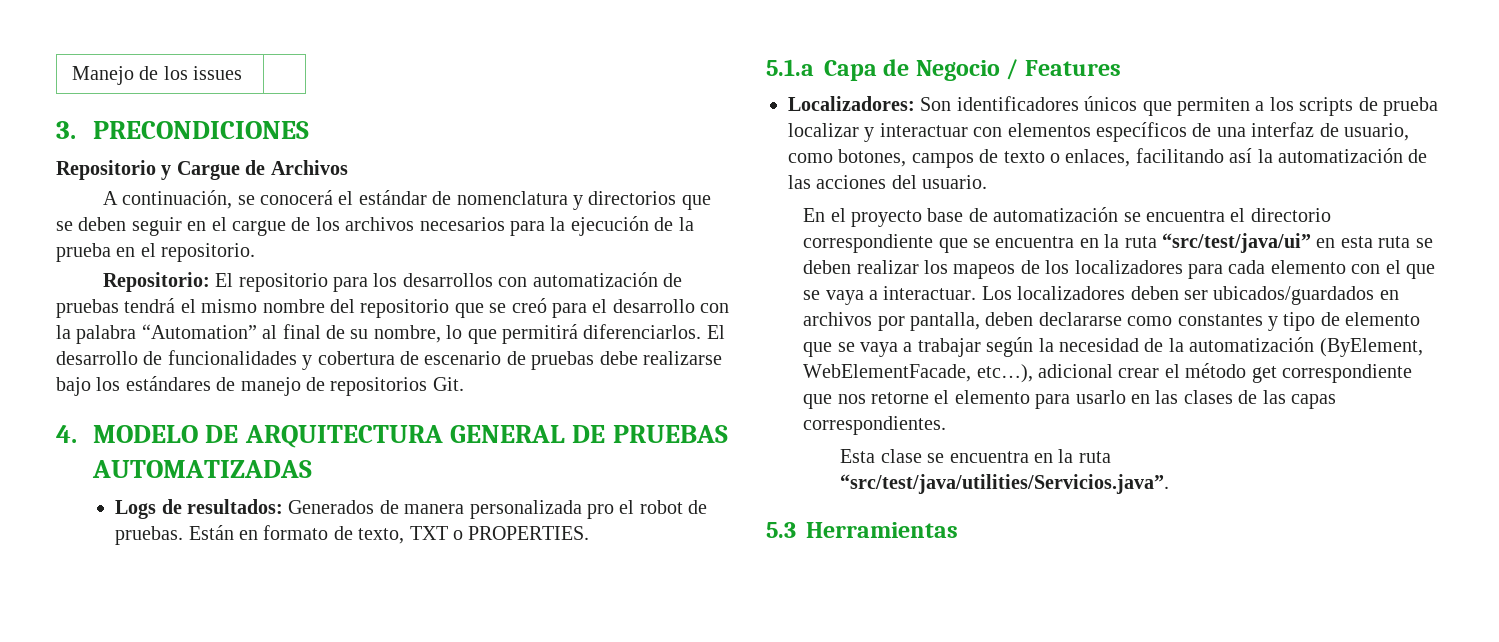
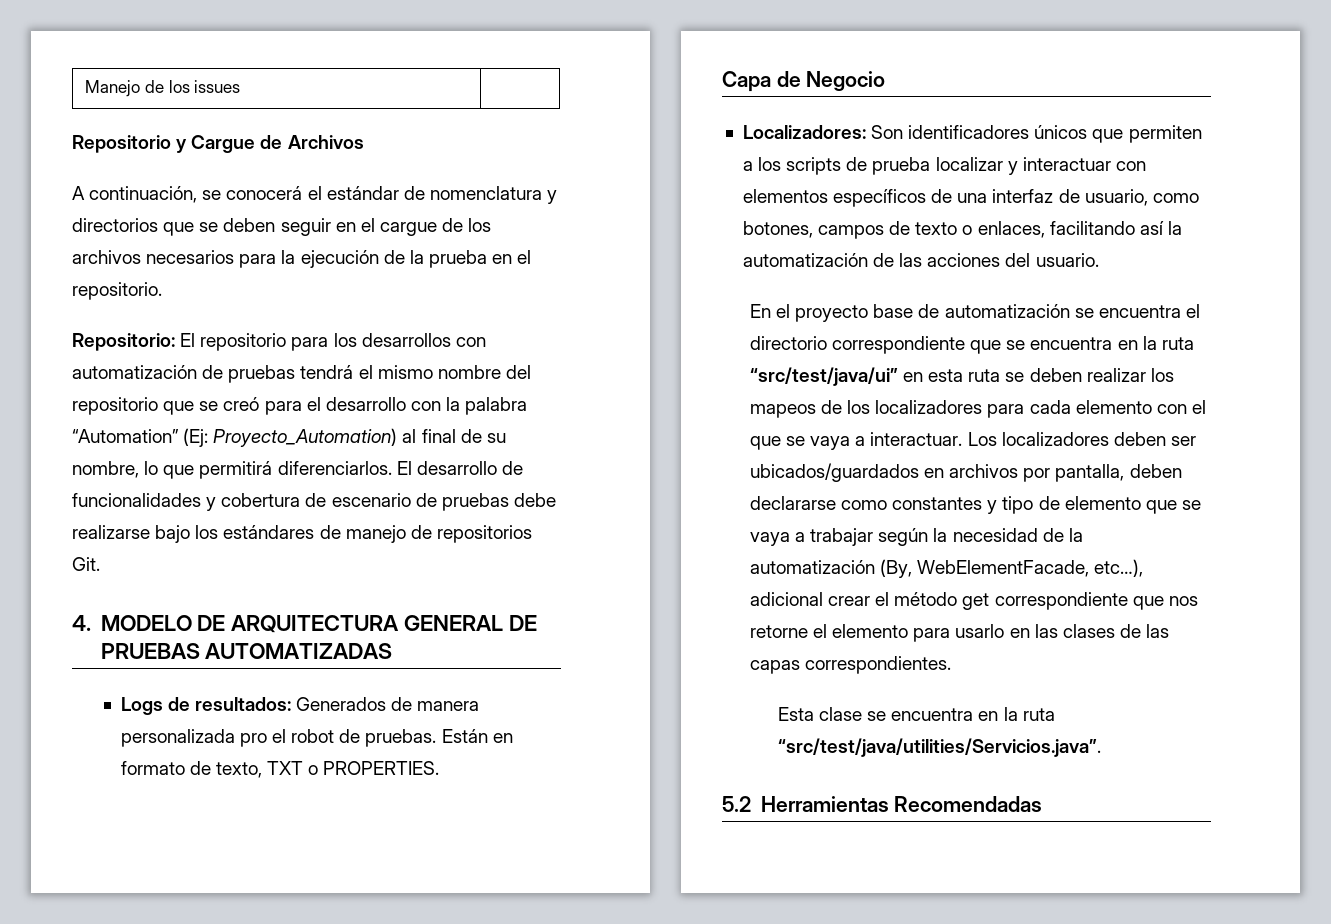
- 3. PRECONDICIONES
- Repositorio: El repositorio para los desarrollos con automatización de pruebas tendrá el mismo nombre del repositorio que se creó para el desarrollo con la palabra “Automation” al final de su nombre, lo que permitirá diferenciarlos.
+ Repositorio: El repositorio para los desarrollos con automatización de pruebas tendrá el mismo nombre del repositorio que se creó para el desarrollo con la palabra “Automation” (Ej: Proyecto_Automation) al final de su nombre, lo que permitirá diferenciarlos.
- 5.1.a Capa de Negocio / Features
+ Capa de Negocio
- Los localizadores deben ser ubicados/guardados en archivos por pantalla, deben declararse como constantes y tipo de elemento que se vaya a trabajar según la necesidad de la automatización (ByElement, WebElementFacade, etc…), adicional crear el método get correspondiente que nos retorne el elemento para usarlo en las clases de las capas correspondientes.
+ Los localizadores deben ser ubicados/guardados en archivos por pantalla, deben declararse como constantes y tipo de elemento que se vaya a trabajar según la necesidad de la automatización (By, WebElementFacade, etc…), adicional crear el método get correspondiente que nos retorne el elemento para usarlo en las clases de las capas correspondientes.
- 5.3 Herramientas
+ 5.2 Herramientas Recomendadas

